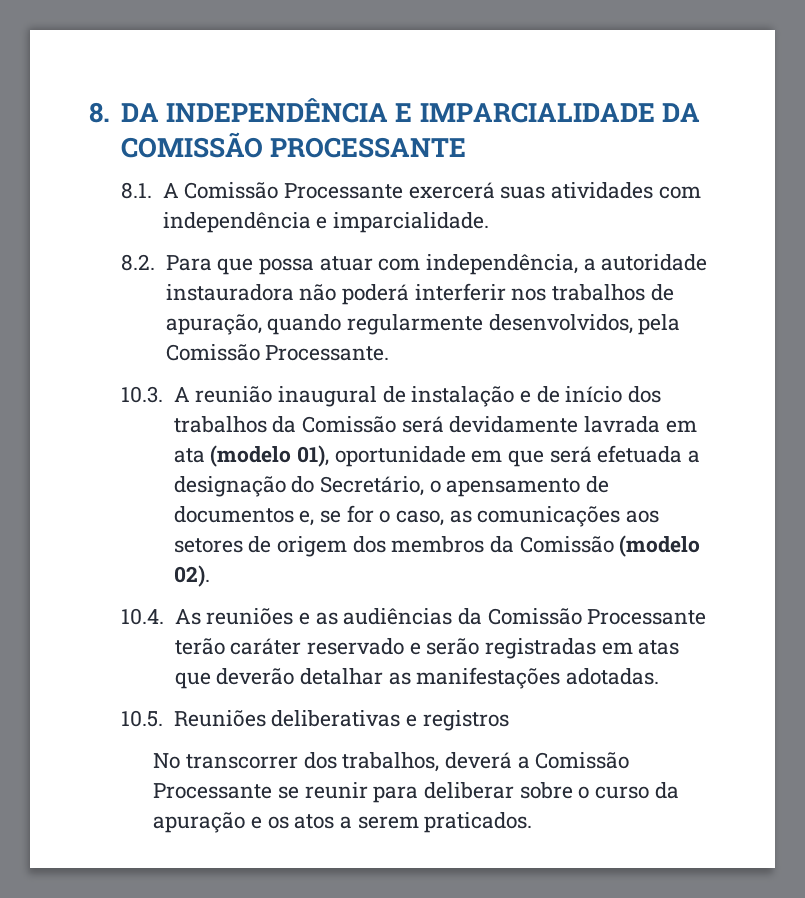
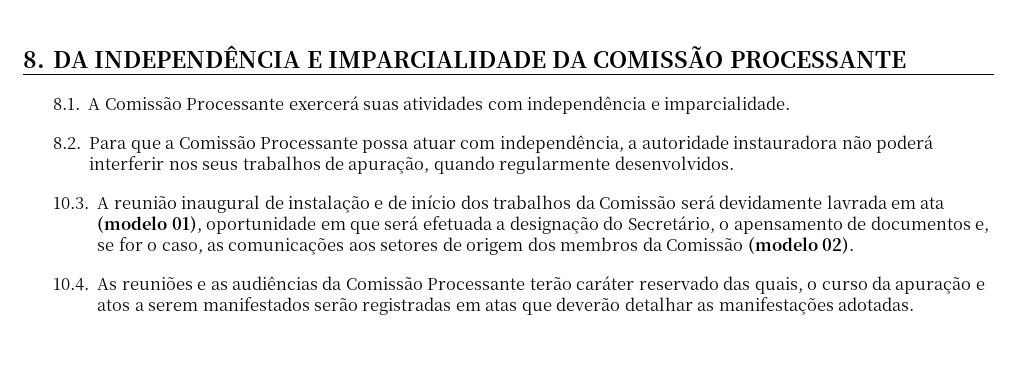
- 8.2. Para que possa atuar com independência, a autoridade instauradora não poderá interferir nos trabalhos de apuração, quando regularmente desenvolvidos, pela Comissão Processante.
+ 8.2. Para que a Comissão Processante possa atuar com independência, a autoridade instauradora não poderá interferir nos seus trabalhos de apuração, quando regularmente desenvolvidos.
- 10.4. As reuniões e as audiências da Comissão Processante terão caráter reservado e serão registradas em atas que deverão detalhar as manifestações adotadas.
+ 10.4. As reuniões e as audiências da Comissão Processante terão caráter reservado das quais, o curso da apuração e atos a serem manifestados serão registradas em atas que deverão detalhar as manifestações adotadas.
- 10.5. Reuniões deliberativas e registros
- No transcorrer dos trabalhos, deverá a Comissão Processante se reunir para deliberar sobre o curso da apuração e os atos a serem praticados.

